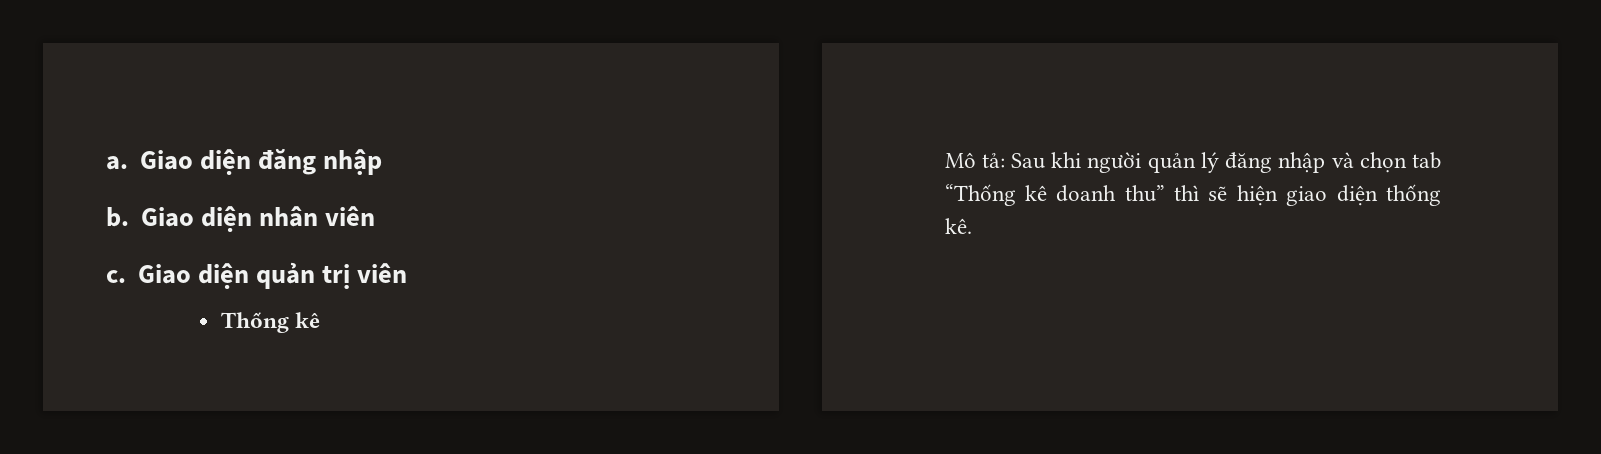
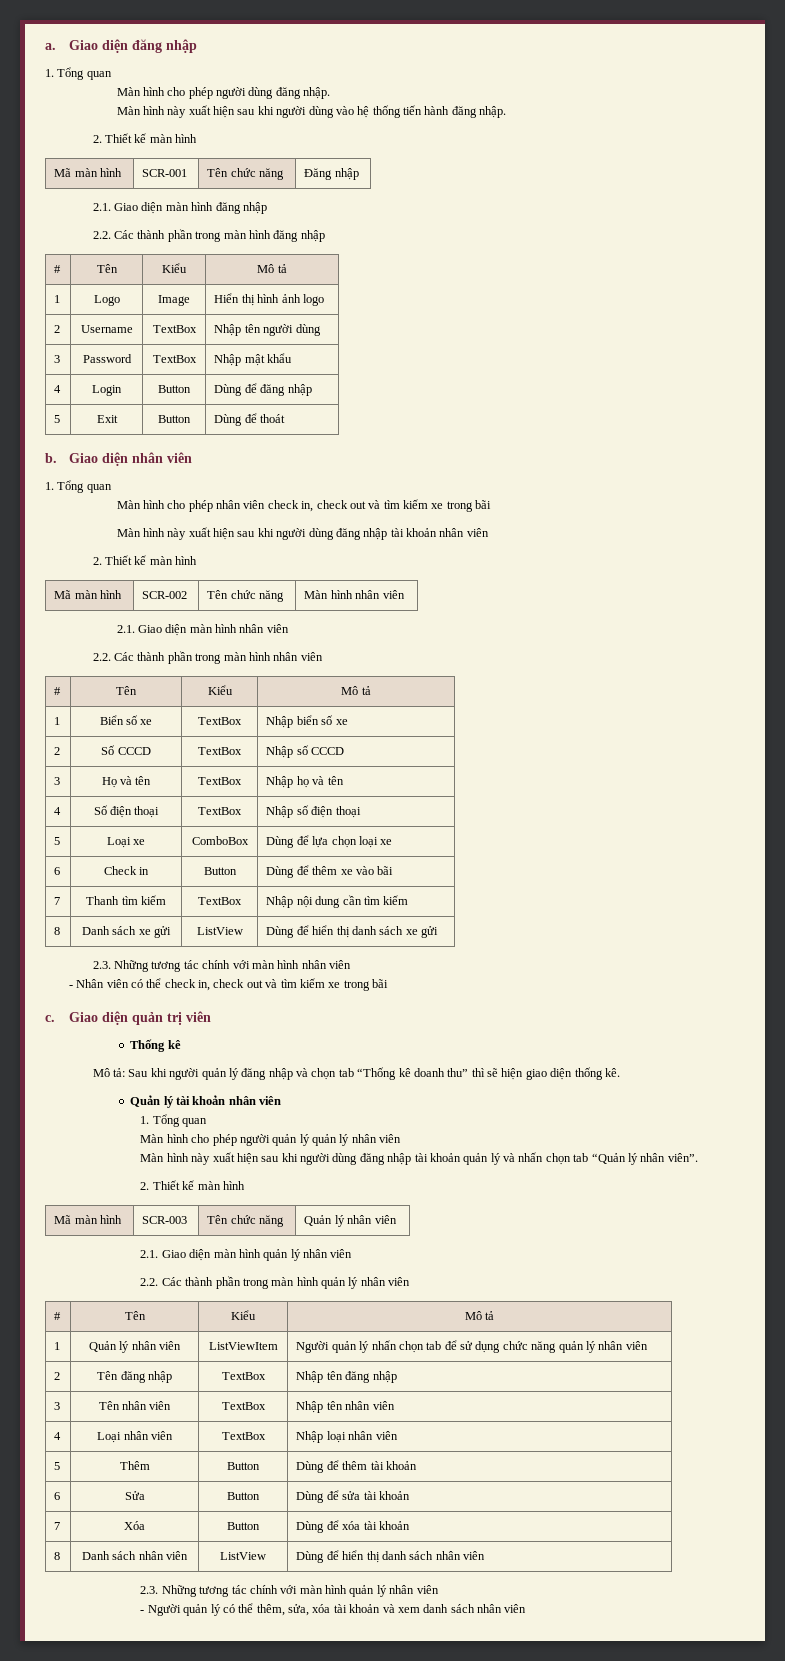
  Giao diện đăng nhập
+ 1. Tổng quan
+ Màn hình cho phép người dùng đăng nhập.
+ Màn hình này xuất hiện sau khi người dùng vào hệ thống tiến hành đăng nhập.
+ 2. Thiết kế màn hình
+ Mã màn hình | SCR-001 | Tên chức năng | Đăng nhập
+ 2.1. Giao diện màn hình đăng nhập
+ 2.2. Các thành phần trong màn hình đăng nhập
+ # | Tên | Kiểu | Mô tả
+ 1 | Logo | Image | Hiển thị hình ảnh logo
+ 2 | Username | TextBox | Nhập tên người dùng
+ 3 | Password | TextBox | Nhập mật khẩu
+ 4 | Login | Button | Dùng để đăng nhập
+ 5 | Exit | Button | Dùng để thoát
  Giao diện nhân viên
+ 1. Tổng quan
+ Màn hình cho phép nhân viên check in, check out và tìm kiếm xe trong bãi
+ Màn hình này xuất hiện sau khi người dùng đăng nhập tài khoản nhân viên
+ 2. Thiết kế màn hình
+ Mã màn hình | SCR-002 | Tên chức năng | Màn hình nhân viên
+ 2.1. Giao diện màn hình nhân viên
+ 2.2. Các thành phần trong màn hình nhân viên
+ # | Tên | Kiểu | Mô tả
+ 1 | Biển số xe | TextBox | Nhập biển số xe
+ 2 | Số CCCD | TextBox | Nhập số CCCD
+ 3 | Họ và tên | TextBox | Nhập họ và tên
+ 4 | Số điện thoại | TextBox | Nhập số điện thoại
+ 5 | Loại xe | ComboBox | Dùng để lựa chọn loại xe
+ 6 | Check in | Button | Dùng để thêm xe vào bãi
+ 7 | Thanh tìm kiếm | TextBox | Nhập nội dung cần tìm kiếm
+ 8 | Danh sách xe gửi | ListView | Dùng để hiển thị danh sách xe gửi
+ 2.3. Những tương tác chính với màn hình nhân viên
+ - Nhân viên có thể check in, check out và tìm kiếm xe trong bãi
+ Quản lý tài khoản nhân viên
+ 1. Tổng quan
+ Màn hình cho phép người quản lý quản lý nhân viên
+ Màn hình này xuất hiện sau khi người dùng đăng nhập tài khoản quản lý và nhấn chọn tab “Quản lý nhân viên”.
+ 2. Thiết kế màn hình
+ Mã màn hình | SCR-003 | Tên chức năng | Quản lý nhân viên
+ 2.1. Giao diện màn hình quản lý nhân viên
+ 2.2. Các thành phần trong màn hình quản lý nhân viên
+ # | Tên | Kiểu | Mô tả
+ 1 | Quản lý nhân viên | ListViewItem | Người quản lý nhấn chọn tab để sử dụng chức năng quản lý nhân viên
+ 2 | Tên đăng nhập | TextBox | Nhập tên đăng nhập
+ 3 | Tên nhân viên | TextBox | Nhập tên nhân viên
+ 4 | Loại nhân viên | TextBox | Nhập loại nhân viên
+ 5 | Thêm | Button | Dùng để thêm tài khoản
+ 6 | Sửa | Button | Dùng để sửa tài khoản
+ 7 | Xóa | Button | Dùng để xóa tài khoản
+ 8 | Danh sách nhân viên | ListView | Dùng để hiển thị danh sách nhân viên
+ 2.3. Những tương tác chính với màn hình quản lý nhân viên
+ - Người quản lý có thể thêm, sửa, xóa tài khoản và xem danh sách nhân viên

